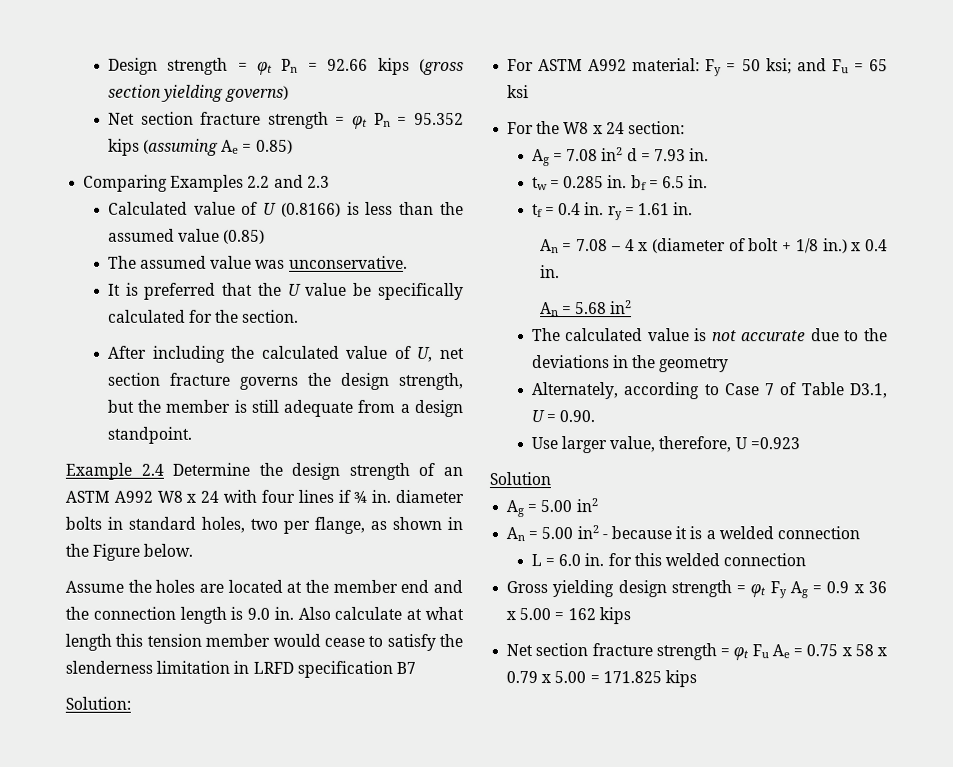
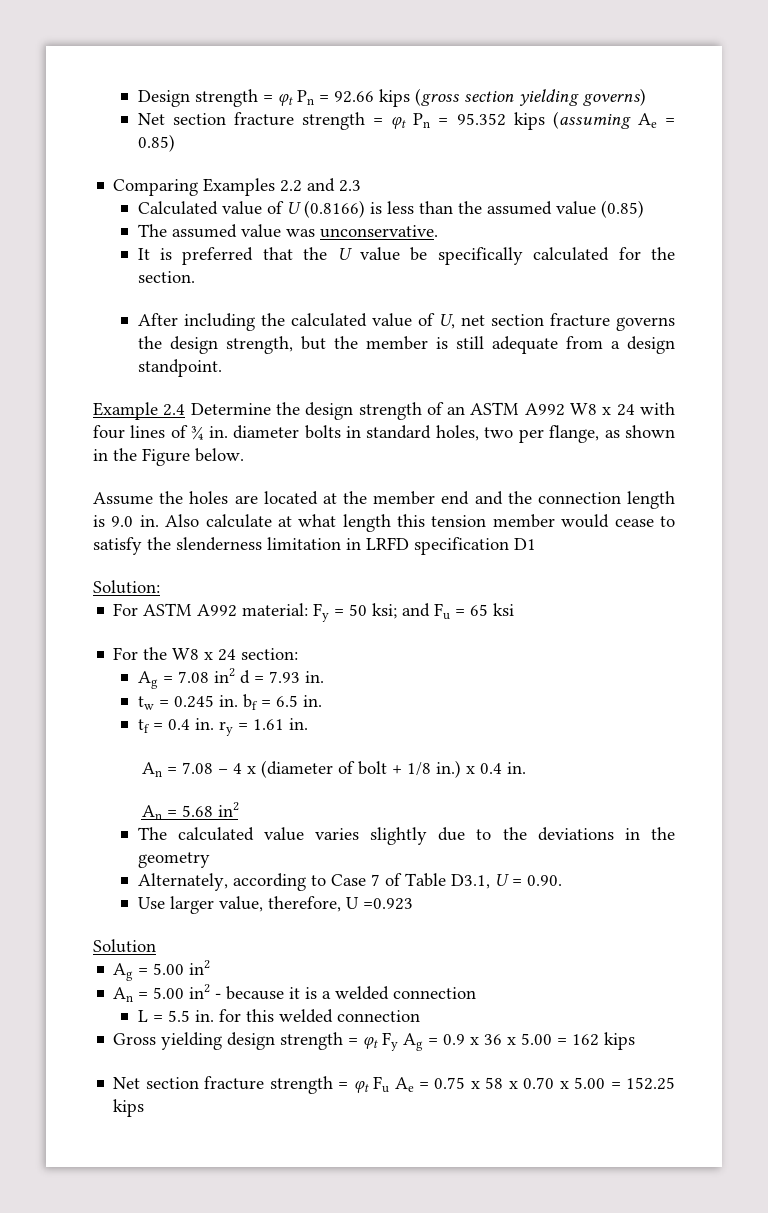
- Example 2.4 Determine the design strength of an ASTM A992 W8 x 24 with four lines if ¾ in. diameter bolts in standard holes, two per flange, as shown in the Figure below.
+ Example 2.4 Determine the design strength of an ASTM A992 W8 x 24 with four lines of ¾ in. diameter bolts in standard holes, two per flange, as shown in the Figure below.
- Also calculate at what length this tension member would cease to satisfy the slenderness limitation in LRFD specification B7
+ Also calculate at what length this tension member would cease to satisfy the slenderness limitation in LRFD specification D1
- tw = 0.285 in. bf = 6.5 in.
+ tw = 0.245 in. bf = 6.5 in.
- The calculated value is not accurate due to the deviations in the geometry
+ The calculated value varies slightly due to the deviations in the geometry
- L = 6.0 in. for this welded connection
+ L = 5.5 in. for this welded connection
- Net section fracture strength = φt Fu Ae = 0.75 x 58 x 0.79 x 5.00 = 171.825 kips
+ Net section fracture strength = φt Fu Ae = 0.75 x 58 x 0.70 x 5.00 = 152.25 kips

